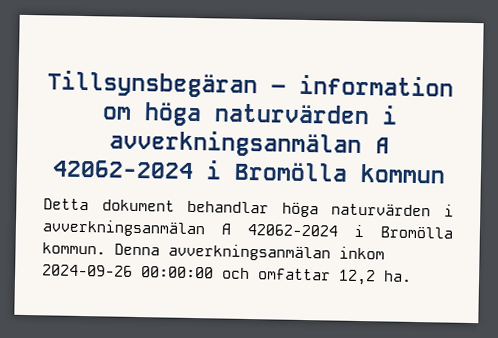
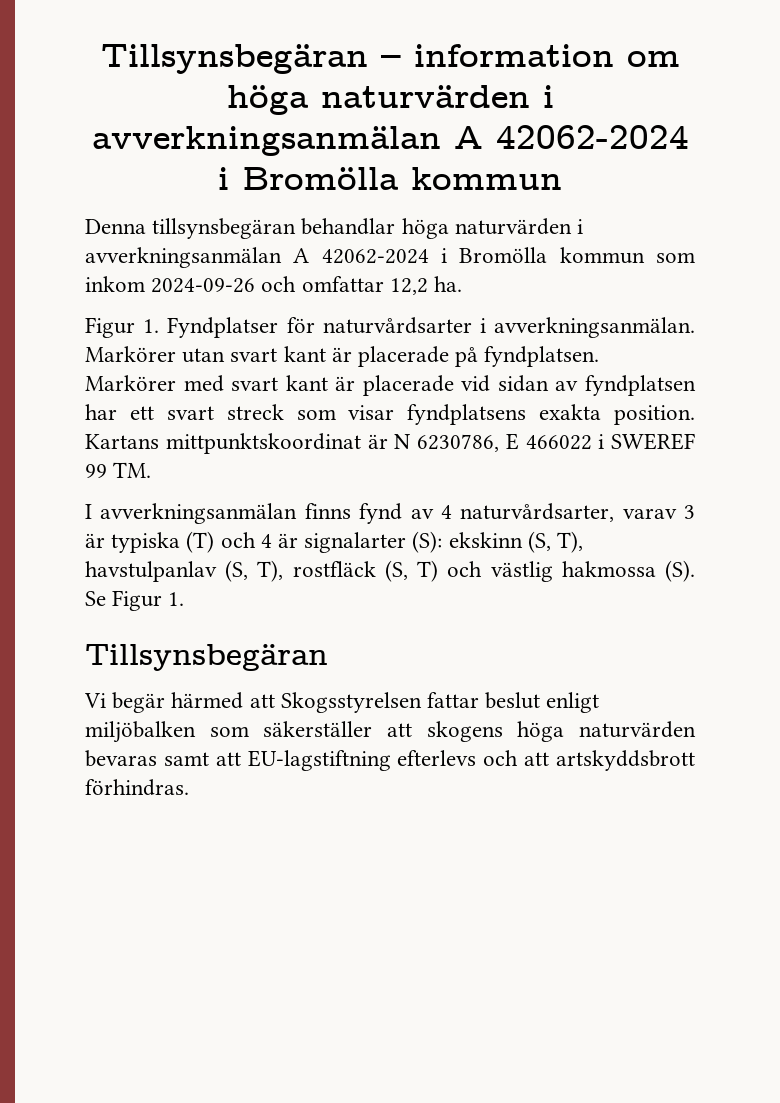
- Detta dokument behandlar höga naturvärden i avverkningsanmälan A 42062-2024 i Bromölla kommun. Denna avverkningsanmälan inkom 2024-09-26 00:00:00 och omfattar 12,2 ha.
+ Denna tillsynsbegäran behandlar höga naturvärden i avverkningsanmälan A 42062-2024 i Bromölla kommun som inkom 2024-09-26 och omfattar 12,2 ha.
+ Figur 1. Fyndplatser för naturvårdsarter i avverkningsanmälan. Markörer utan svart kant är placerade på fyndplatsen. Markörer med svart kant är placerade vid sidan av fyndplatsen har ett svart streck som visar fyndplatsens exakta position. Kartans mittpunktskoordinat är N 6230786, E 466022 i SWEREF 99 TM.
+ I avverkningsanmälan finns fynd av 4 naturvårdsarter, varav 3 är typiska (T) och 4 är signalarter (S): ekskinn (S, T), havstulpanlav (S, T), rostfläck (S, T) och västlig hakmossa (S). Se Figur 1.
+ Tillsynsbegäran
+ Vi begär härmed att Skogsstyrelsen fattar beslut enligt miljöbalken som säkerställer att skogens höga naturvärden bevaras samt att EU-lagstiftning efterlevs och att artskyddsbrott förhindras.

